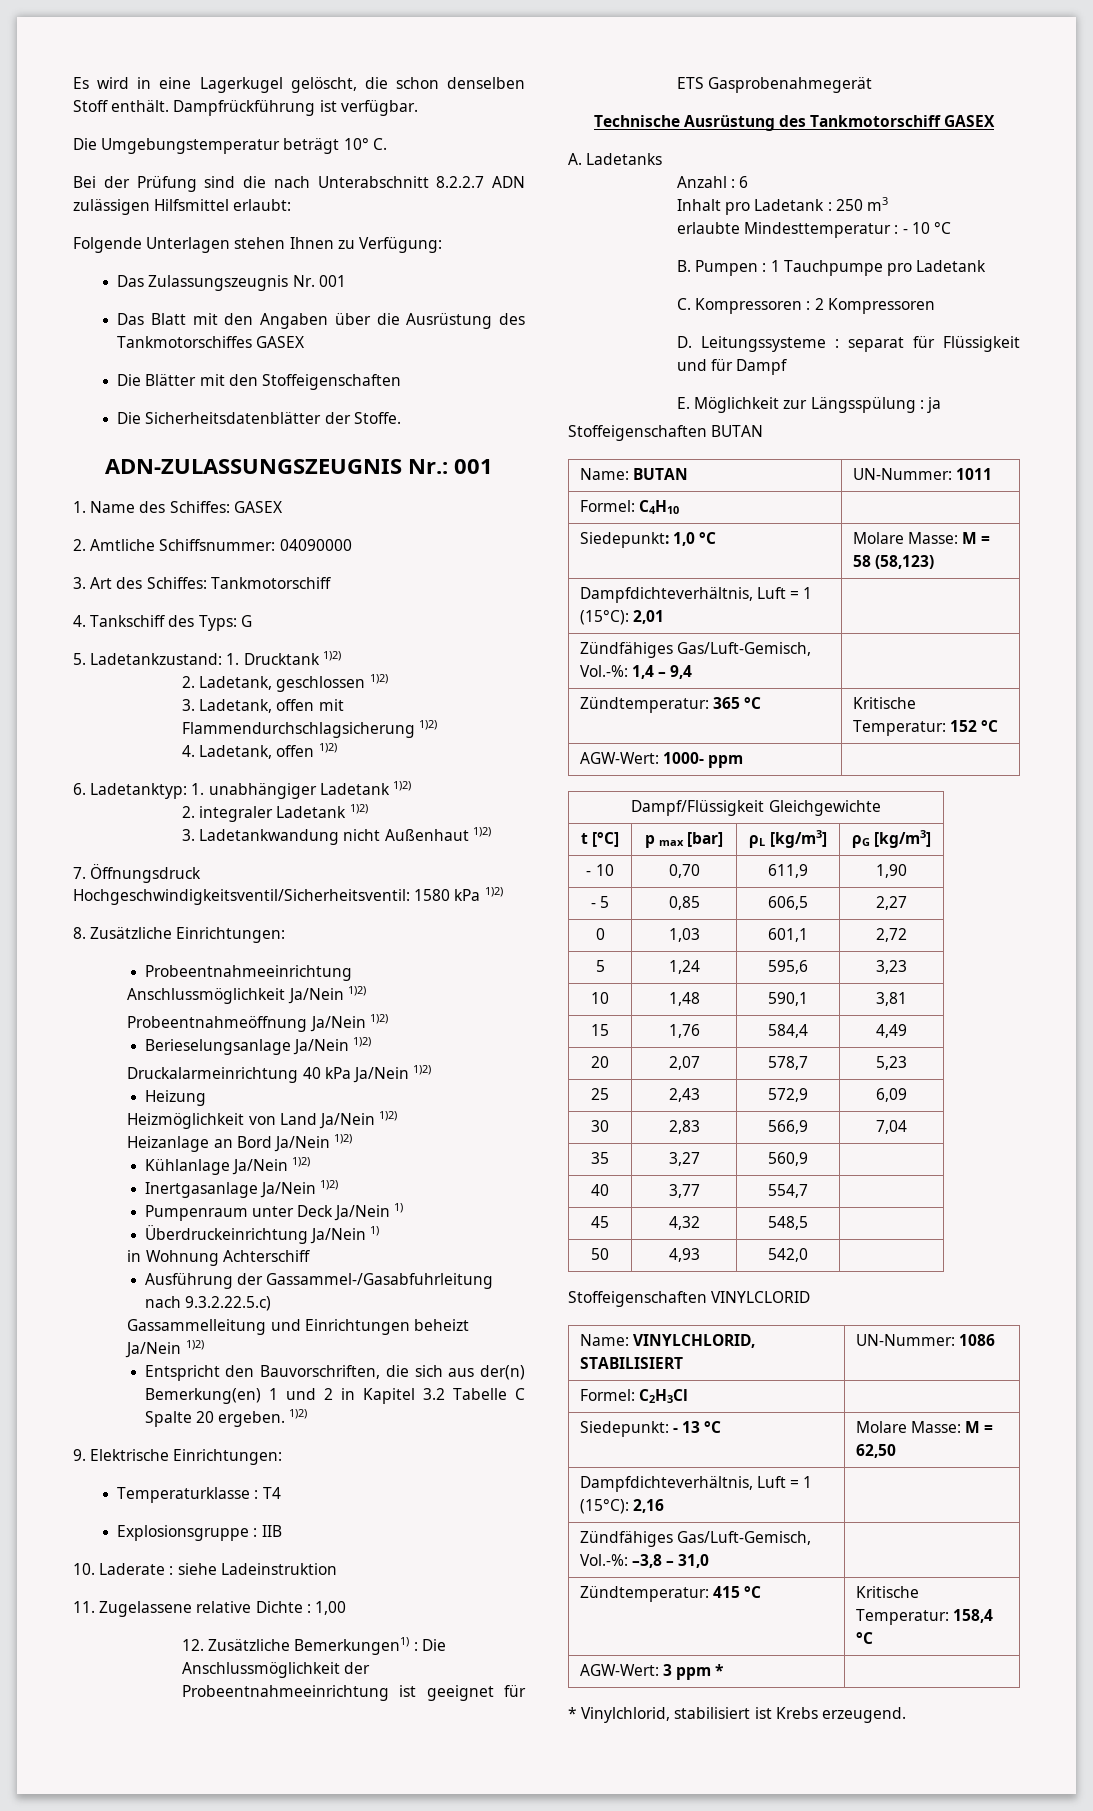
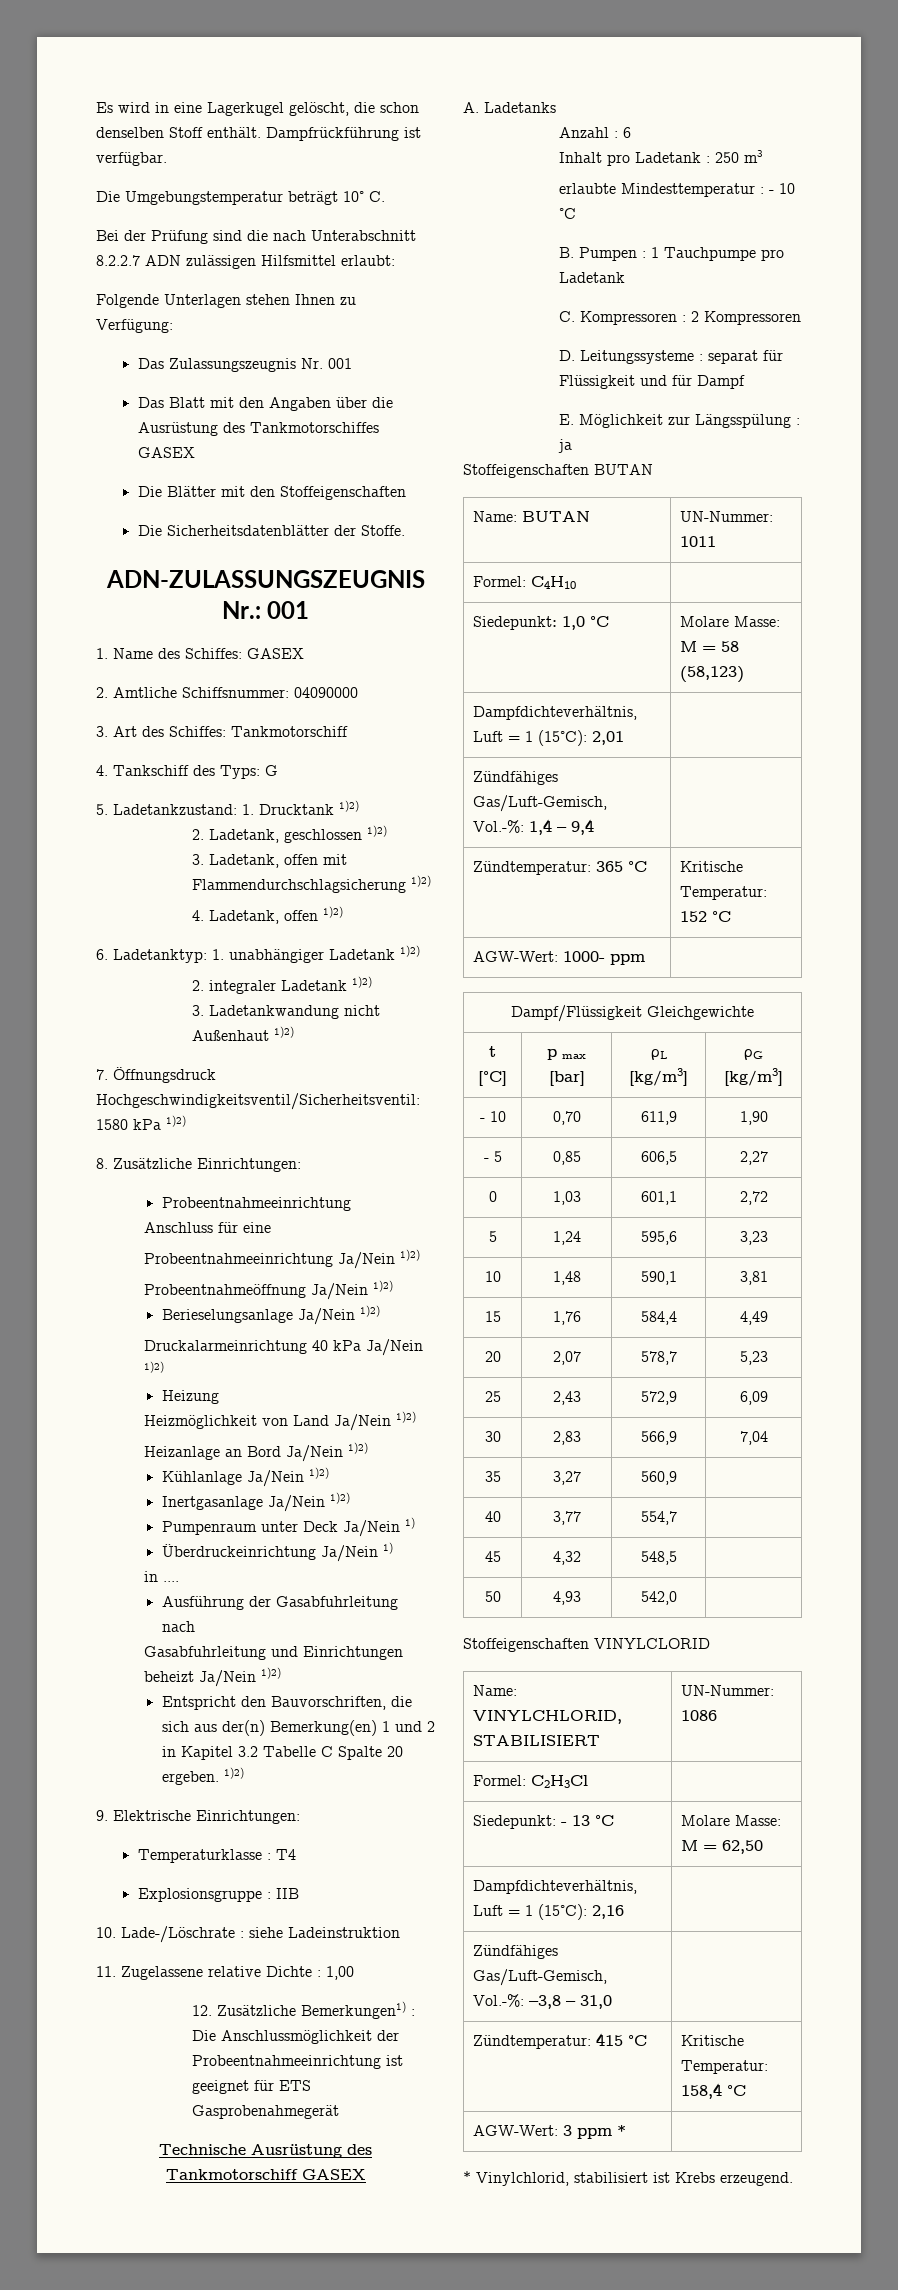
- Anschlussmöglichkeit Ja/Nein 1)2)
+ Anschluss für eine
+ Probeentnahmeeinrichtung Ja/Nein 1)2)
- in Wohnung Achterschiff
+ in ....
- Ausführung der Gassammel-/Gasabfuhrleitung nach 9.3.2.22.5.c)
- Gassammelleitung und Einrichtungen beheizt Ja/Nein 1)2)
+ Ausführung der Gasabfuhrleitung nach
+ Gasabfuhrleitung und Einrichtungen beheizt Ja/Nein 1)2)
- 10. Laderate : siehe Ladeinstruktion
+ 10. Lade-/Löschrate : siehe Ladeinstruktion

